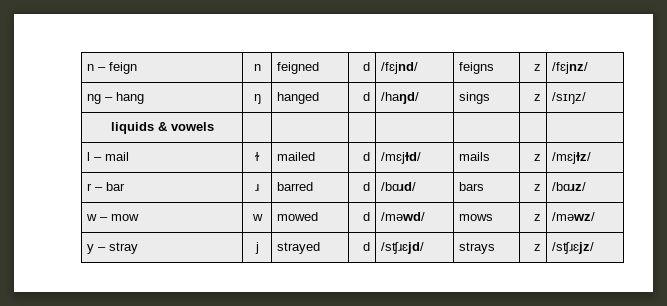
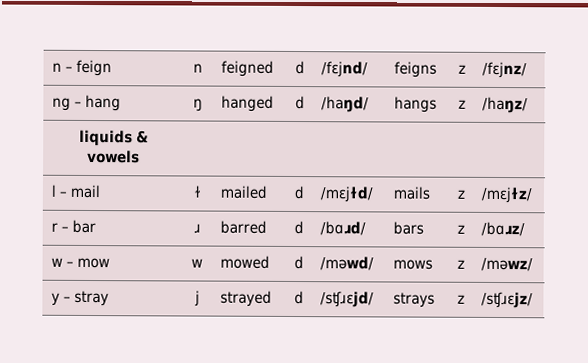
- ng – hang | ŋ | hanged | d | /haŋd/ | sings | z | /sɪŋz/
+ ng – hang | ŋ | hanged | d | /haŋd/ | hangs | z | /haŋz/

